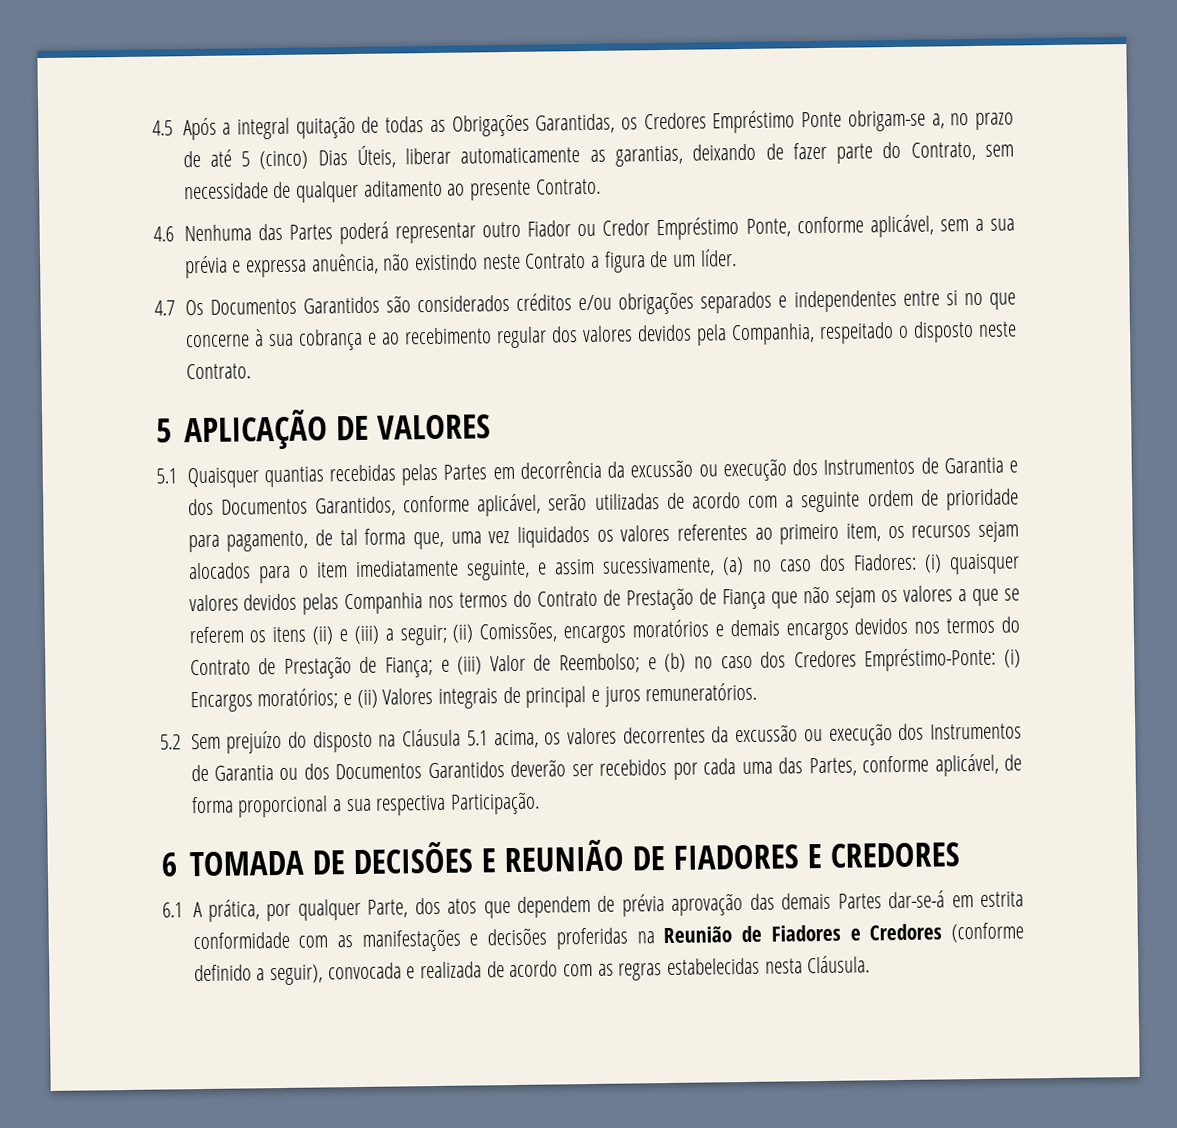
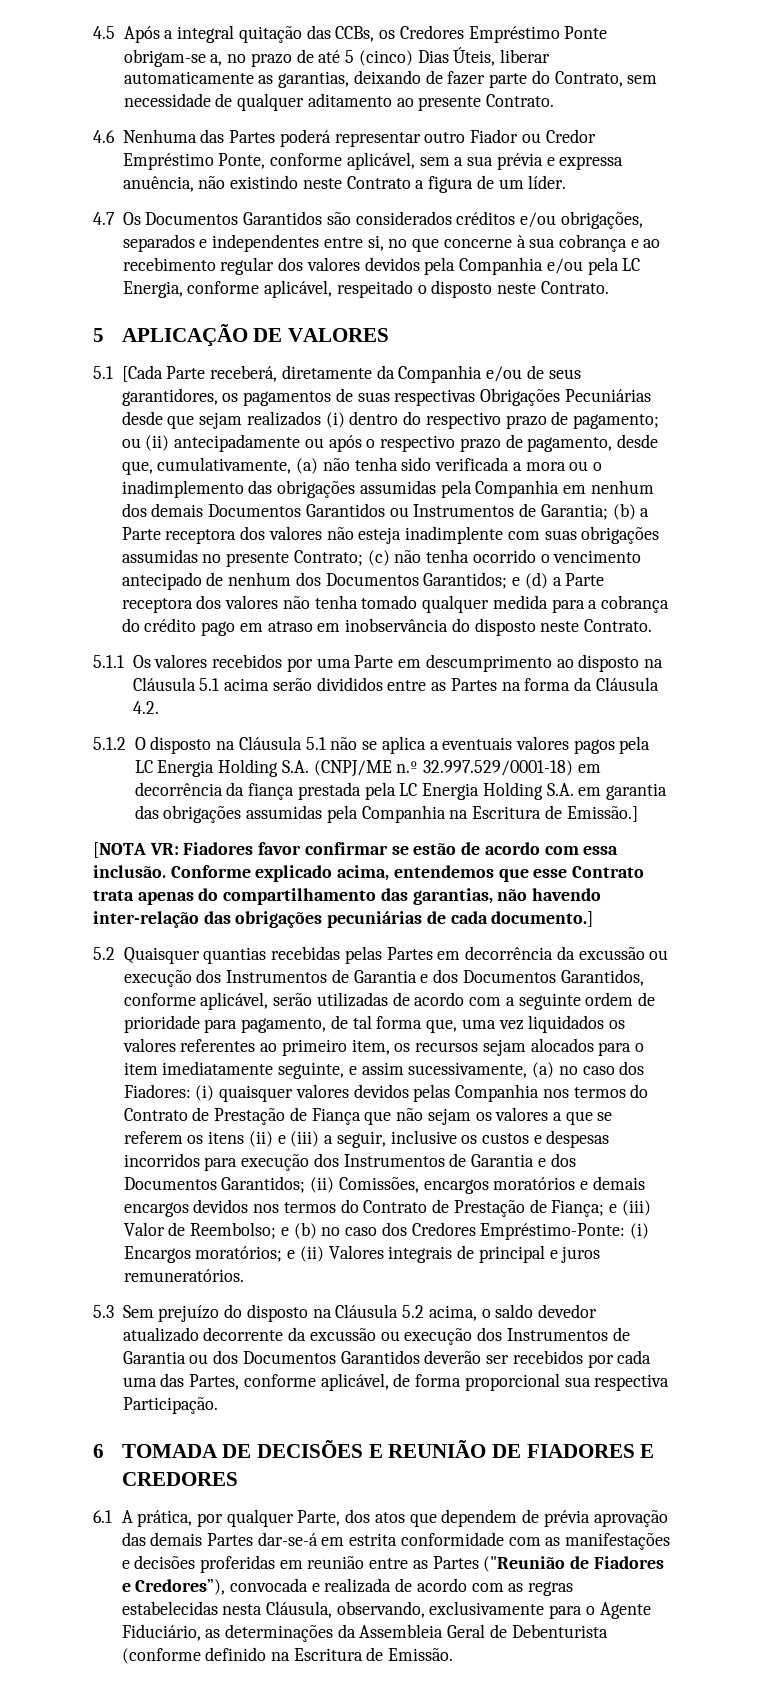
- 4.5 Após a integral quitação de todas as Obrigações Garantidas, os Credores Empréstimo Ponte obrigam-se a, no prazo de até 5 (cinco) Dias Úteis, liberar automaticamente as garantias, deixando de fazer parte do Contrato, sem necessidade de qualquer aditamento ao presente Contrato.
+ 4.5 Após a integral quitação das CCBs, os Credores Empréstimo Ponte obrigam-se a, no prazo de até 5 (cinco) Dias Úteis, liberar automaticamente as garantias, deixando de fazer parte do Contrato, sem necessidade de qualquer aditamento ao presente Contrato.
- 4.7 Os Documentos Garantidos são considerados créditos e/ou obrigações separados e independentes entre si no que concerne à sua cobrança e ao recebimento regular dos valores devidos pela Companhia, respeitado o disposto neste Contrato.
+ 4.7 Os Documentos Garantidos são considerados créditos e/ou obrigações, separados e independentes entre si, no que concerne à sua cobrança e ao recebimento regular dos valores devidos pela Companhia e/ou pela LC Energia, conforme aplicável, respeitado o disposto neste Contrato.
- 5.1 Quaisquer quantias recebidas pelas Partes em decorrência da excussão ou execução dos Instrumentos de Garantia e dos Documentos Garantidos, conforme aplicável, serão utilizadas de acordo com a seguinte ordem de prioridade para pagamento, de tal forma que, uma vez liquidados os valores referentes ao primeiro item, os recursos sejam alocados para o item imediatamente seguinte, e assim sucessivamente, (a) no caso dos Fiadores:
+ 5.1 [Cada Parte receberá, diretamente da Companhia e/ou de seus garantidores, os pagamentos de suas respectivas Obrigações Pecuniárias desde que sejam realizados (i) dentro do respectivo prazo de pagamento; ou (ii) antecipadamente ou após o respectivo prazo de pagamento, desde que, cumulativamente, (a) não tenha sido verificada a mora ou o inadimplemento das obrigações assumidas pela Companhia em nenhum dos demais Documentos Garantidos ou Instrumentos de Garantia; (b) a Parte receptora dos valores não esteja inadimplente com suas obrigações assumidas no presente Contrato; (c) não tenha ocorrido o vencimento antecipado de nenhum dos Documentos Garantidos; e (d) a Parte receptora dos valores não tenha tomado qualquer medida para a cobrança do crédito pago em atraso em inobservância do disposto neste Contrato.
+ 5.1.1 Os valores recebidos por uma Parte em descumprimento ao disposto na Cláusula 5.1 acima serão divididos entre as Partes na forma da Cláusula 4.2.
+ 5.1.2 O disposto na Cláusula 5.1 não se aplica a eventuais valores pagos pela LC Energia Holding S.A. (CNPJ/ME n.º 32.997.529/0001-18) em decorrência da fiança prestada pela LC Energia Holding S.A. em garantia das obrigações assumidas pela Companhia na Escritura de Emissão.]
+ [NOTA VR: Fiadores favor confirmar se estão de acordo com essa inclusão. Conforme explicado acima, entendemos que esse Contrato trata apenas do compartilhamento das garantias, não havendo inter-relação das obrigações pecuniárias de cada documento.]
+ 5.2 Quaisquer quantias recebidas pelas Partes em decorrência da excussão ou execução dos Instrumentos de Garantia e dos Documentos Garantidos, conforme aplicável, serão utilizadas de acordo com a seguinte ordem de prioridade para pagamento, de tal forma que, uma vez liquidados os valores referentes ao primeiro item, os recursos sejam alocados para o item imediatamente seguinte, e assim sucessivamente, (a) no caso dos Fiadores:
- (i) quaisquer valores devidos pelas Companhia nos termos do Contrato de Prestação de Fiança que não sejam os valores a que se referem os itens (ii) e (iii) a seguir;
+ (i) quaisquer valores devidos pelas Companhia nos termos do Contrato de Prestação de Fiança que não sejam os valores a que se referem os itens (ii) e (iii) a seguir, inclusive os custos e despesas incorridos para execução dos Instrumentos de Garantia e dos Documentos Garantidos;
- 5.2 Sem prejuízo do disposto na Cláusula 5.1 acima, os valores decorrentes da excussão ou execução dos Instrumentos de Garantia ou dos Documentos Garantidos deverão ser recebidos por cada uma das Partes, conforme aplicável, de forma proporcional a sua respectiva Participação.
+ 5.3 Sem prejuízo do disposto na Cláusula 5.2 acima, o saldo devedor atualizado decorrente da excussão ou execução dos Instrumentos de Garantia ou dos Documentos Garantidos deverão ser recebidos por cada uma das Partes, conforme aplicável, de forma proporcional sua respectiva Participação.
- 6.1 A prática, por qualquer Parte, dos atos que dependem de prévia aprovação das demais Partes dar-se-á em estrita conformidade com as manifestações e decisões proferidas na Reunião de Fiadores e Credores (conforme definido a seguir), convocada e realizada de acordo com as regras estabelecidas nesta Cláusula.
+ 6.1 A prática, por qualquer Parte, dos atos que dependem de prévia aprovação das demais Partes dar-se-á em estrita conformidade com as manifestações e decisões proferidas em reunião entre as Partes ("Reunião de Fiadores e Credores”), convocada e realizada de acordo com as regras estabelecidas nesta Cláusula, observando, exclusivamente para o Agente Fiduciário, as determinações da Assembleia Geral de Debenturista (conforme definido na Escritura de Emissão.

